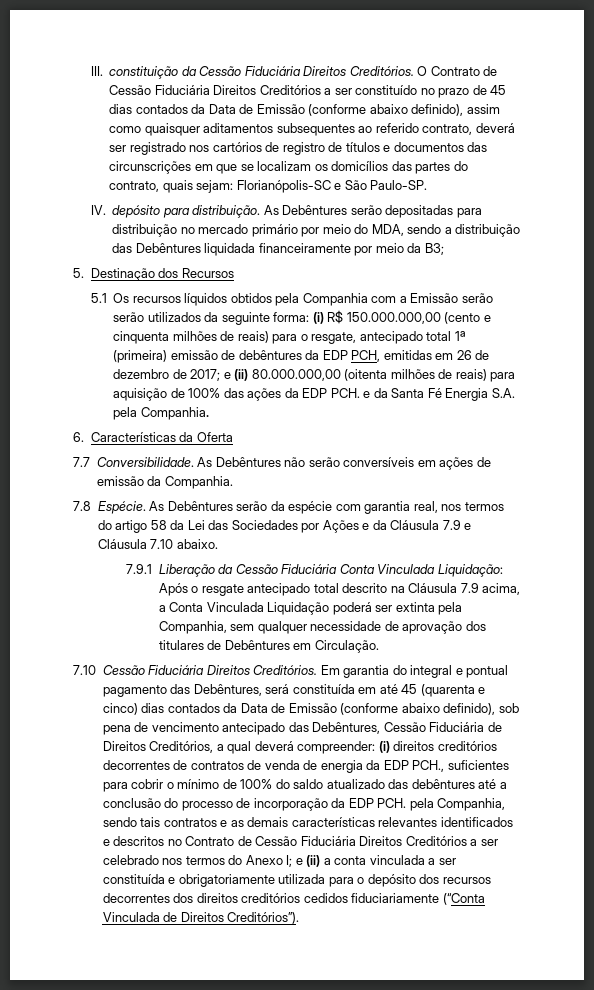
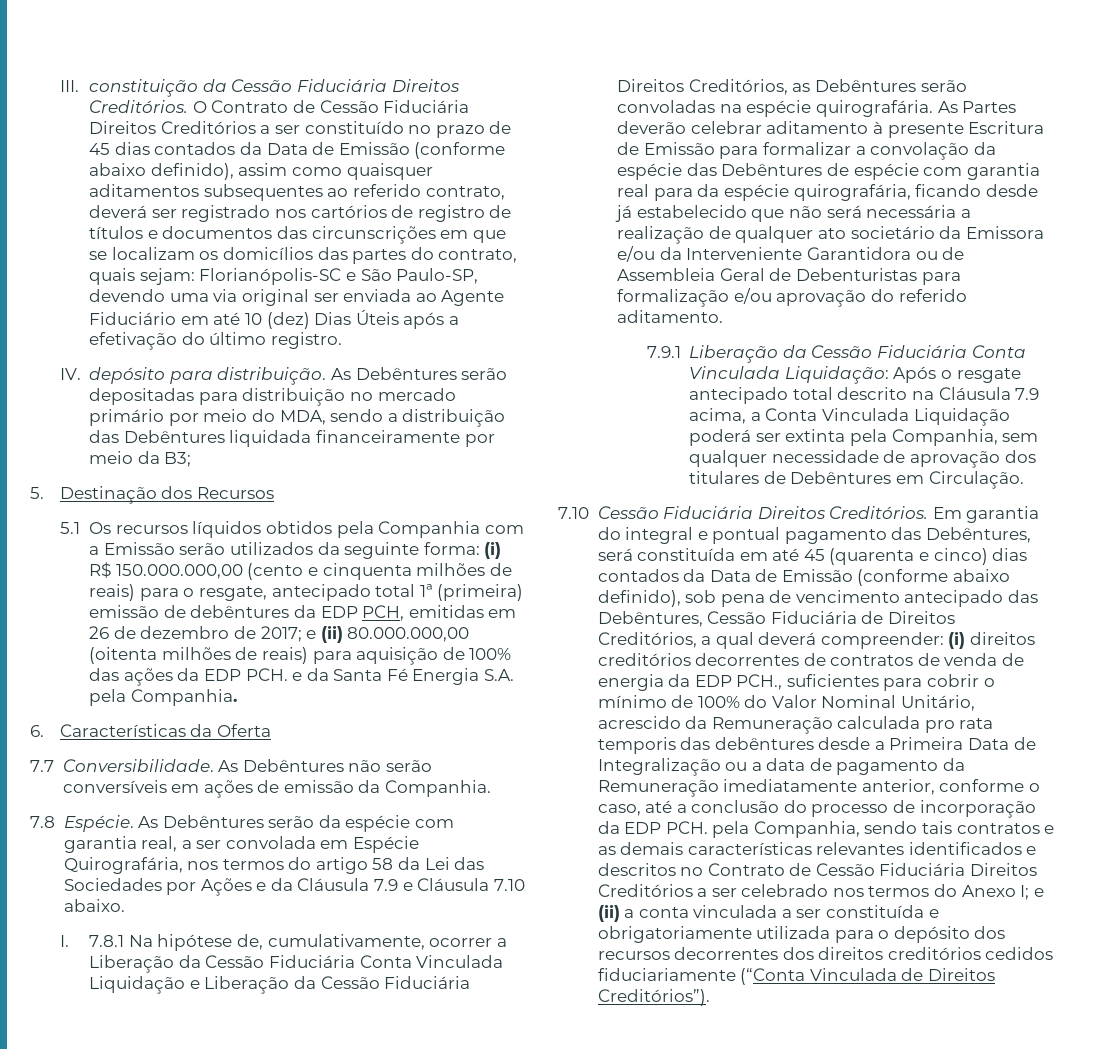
- O Contrato de Cessão Fiduciária Direitos Creditórios a ser constituído no prazo de 45 dias contados da Data de Emissão (conforme abaixo definido), assim como quaisquer aditamentos subsequentes ao referido contrato, deverá ser registrado nos cartórios de registro de títulos e documentos das circunscrições em que se localizam os domicílios das partes do contrato, quais sejam: Florianópolis-SC e São Paulo-SP.
+ O Contrato de Cessão Fiduciária Direitos Creditórios a ser constituído no prazo de 45 dias contados da Data de Emissão (conforme abaixo definido), assim como quaisquer aditamentos subsequentes ao referido contrato, deverá ser registrado nos cartórios de registro de títulos e documentos das circunscrições em que se localizam os domicílios das partes do contrato, quais sejam: Florianópolis-SC e São Paulo-SP, devendo uma via original ser enviada ao Agente Fiduciário em até 10 (dez) Dias Úteis após a efetivação do último registro.
- 5.1 Os recursos líquidos obtidos pela Companhia com a Emissão serão serão utilizados da seguinte forma:
+ 5.1 Os recursos líquidos obtidos pela Companhia com a Emissão serão utilizados da seguinte forma:
- As Debêntures serão da espécie com garantia real, nos termos do artigo 58 da Lei das Sociedades por Ações e da Cláusula 7.9 e Cláusula 7.10 abaixo.
+ As Debêntures serão da espécie com garantia real, a ser convolada em Espécie Quirografária, nos termos do artigo 58 da Lei das Sociedades por Ações e da Cláusula 7.9 e Cláusula 7.10 abaixo.
+ I. 7.8.1 Na hipótese de, cumulativamente, ocorrer a Liberação da Cessão Fiduciária Conta Vinculada Liquidação e Liberação da Cessão Fiduciária Direitos Creditórios, as Debêntures serão convoladas na espécie quirografária. As Partes deverão celebrar aditamento à presente Escritura de Emissão para formalizar a convolação da espécie das Debêntures de espécie com garantia real para da espécie quirografária, ficando desde já estabelecido que não será necessária a realização de qualquer ato societário da Emissora e/ou da Interveniente Garantidora ou de Assembleia Geral de Debenturistas para formalização e/ou aprovação do referido aditamento.
- (i) direitos creditórios decorrentes de contratos de venda de energia da EDP PCH., suficientes para cobrir o mínimo de 100% do saldo atualizado das debêntures até a conclusão do processo de incorporação da EDP PCH. pela Companhia, sendo tais contratos e as demais características relevantes identificados e descritos no Contrato de Cessão Fiduciária Direitos Creditórios a ser celebrado nos termos do Anexo I;
+ (i) direitos creditórios decorrentes de contratos de venda de energia da EDP PCH., suficientes para cobrir o mínimo de 100% do Valor Nominal Unitário, acrescido da Remuneração calculada pro rata temporis das debêntures desde a Primeira Data de Integralização ou a data de pagamento da Remuneração imediatamente anterior, conforme o caso, até a conclusão do processo de incorporação da EDP PCH. pela Companhia, sendo tais contratos e as demais características relevantes identificados e descritos no Contrato de Cessão Fiduciária Direitos Creditórios a ser celebrado nos termos do Anexo I;

